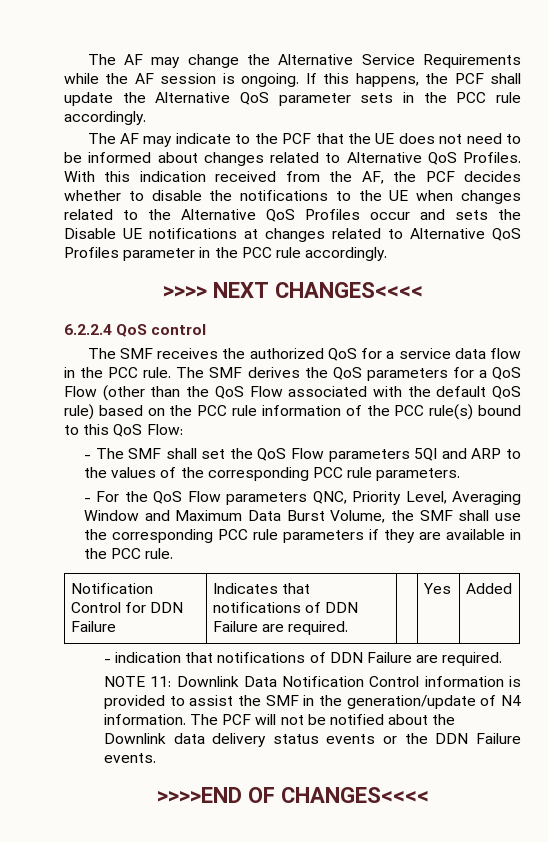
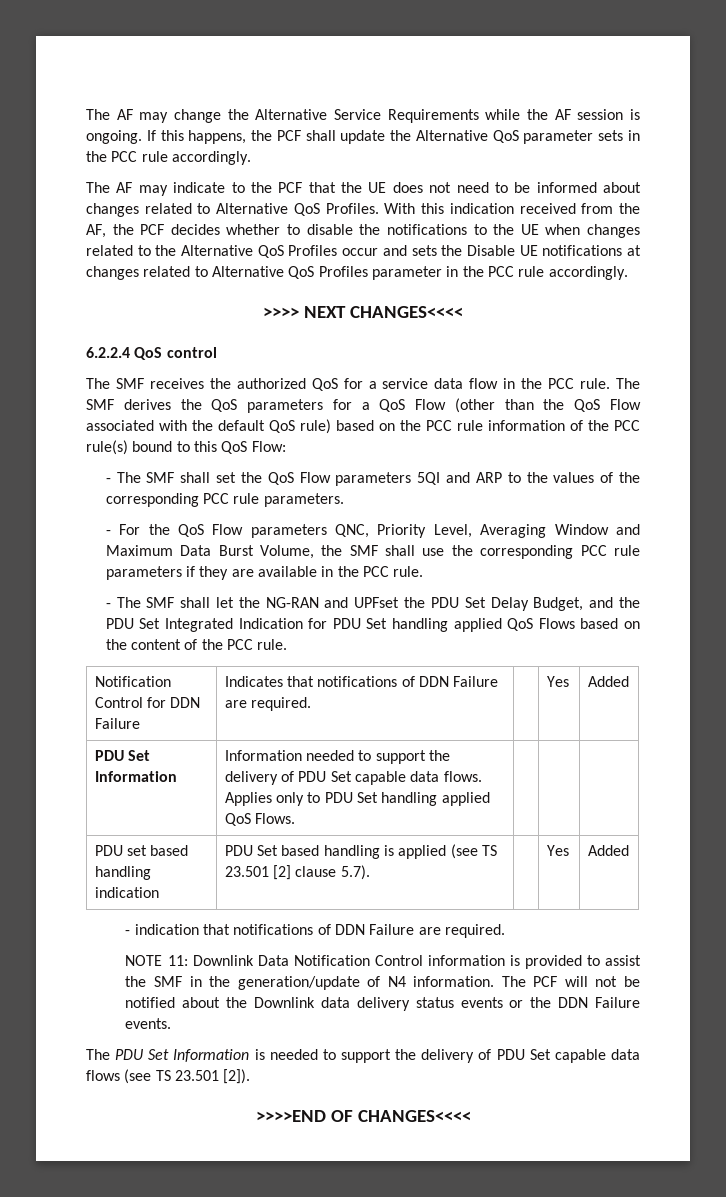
+ - The SMF shall let the NG-RAN and UPFset the PDU Set Delay Budget, and the PDU Set Integrated Indication for PDU Set handling applied QoS Flows based on the content of the PCC rule.
+ PDU Set Information | Information needed to support the delivery of PDU Set capable data flows. Applies only to PDU Set handling applied QoS Flows. | | |
+ PDU set based handling indication | PDU Set based handling is applied (see TS 23.501 [2] clause 5.7). | | Yes | Added
+ The PDU Set Information is needed to support the delivery of PDU Set capable data flows (see TS 23.501 [2]).

